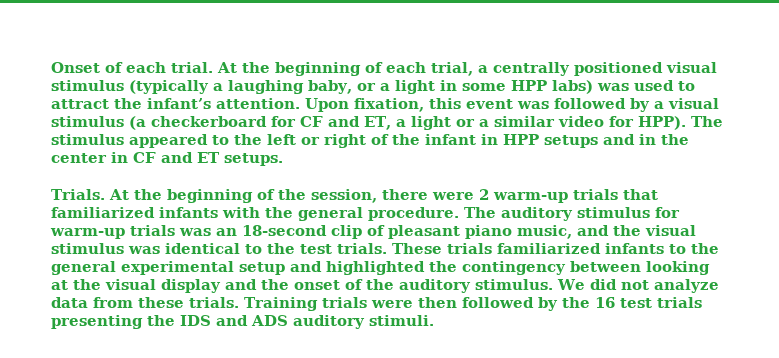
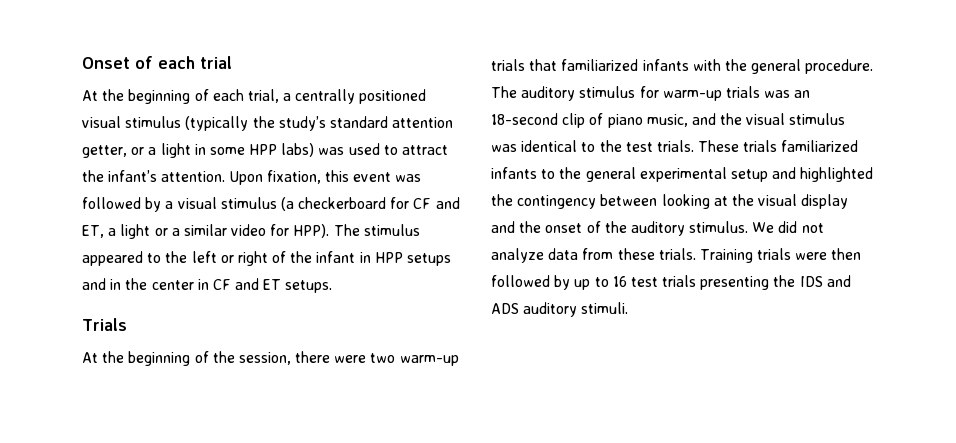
- Onset of each trial. At the beginning of each trial, a centrally positioned visual stimulus (typically a laughing baby, or a light in some HPP labs) was used to attract the infant’s attention.
+ Onset of each trial
+ At the beginning of each trial, a centrally positioned visual stimulus (typically the study’s standard attention getter, or a light in some HPP labs) was used to attract the infant’s attention.
- Trials. At the beginning of the session, there were 2 warm-up trials that familiarized infants with the general procedure.
+ Trials
+ At the beginning of the session, there were two warm-up trials that familiarized infants with the general procedure.
- The auditory stimulus for warm-up trials was an 18-second clip of pleasant piano music, and the visual stimulus was identical to the test trials.
+ The auditory stimulus for warm-up trials was an 18-second clip of piano music, and the visual stimulus was identical to the test trials.
- Training trials were then followed by the 16 test trials presenting the IDS and ADS auditory stimuli.
+ Training trials were then followed by up to 16 test trials presenting the IDS and ADS auditory stimuli.

